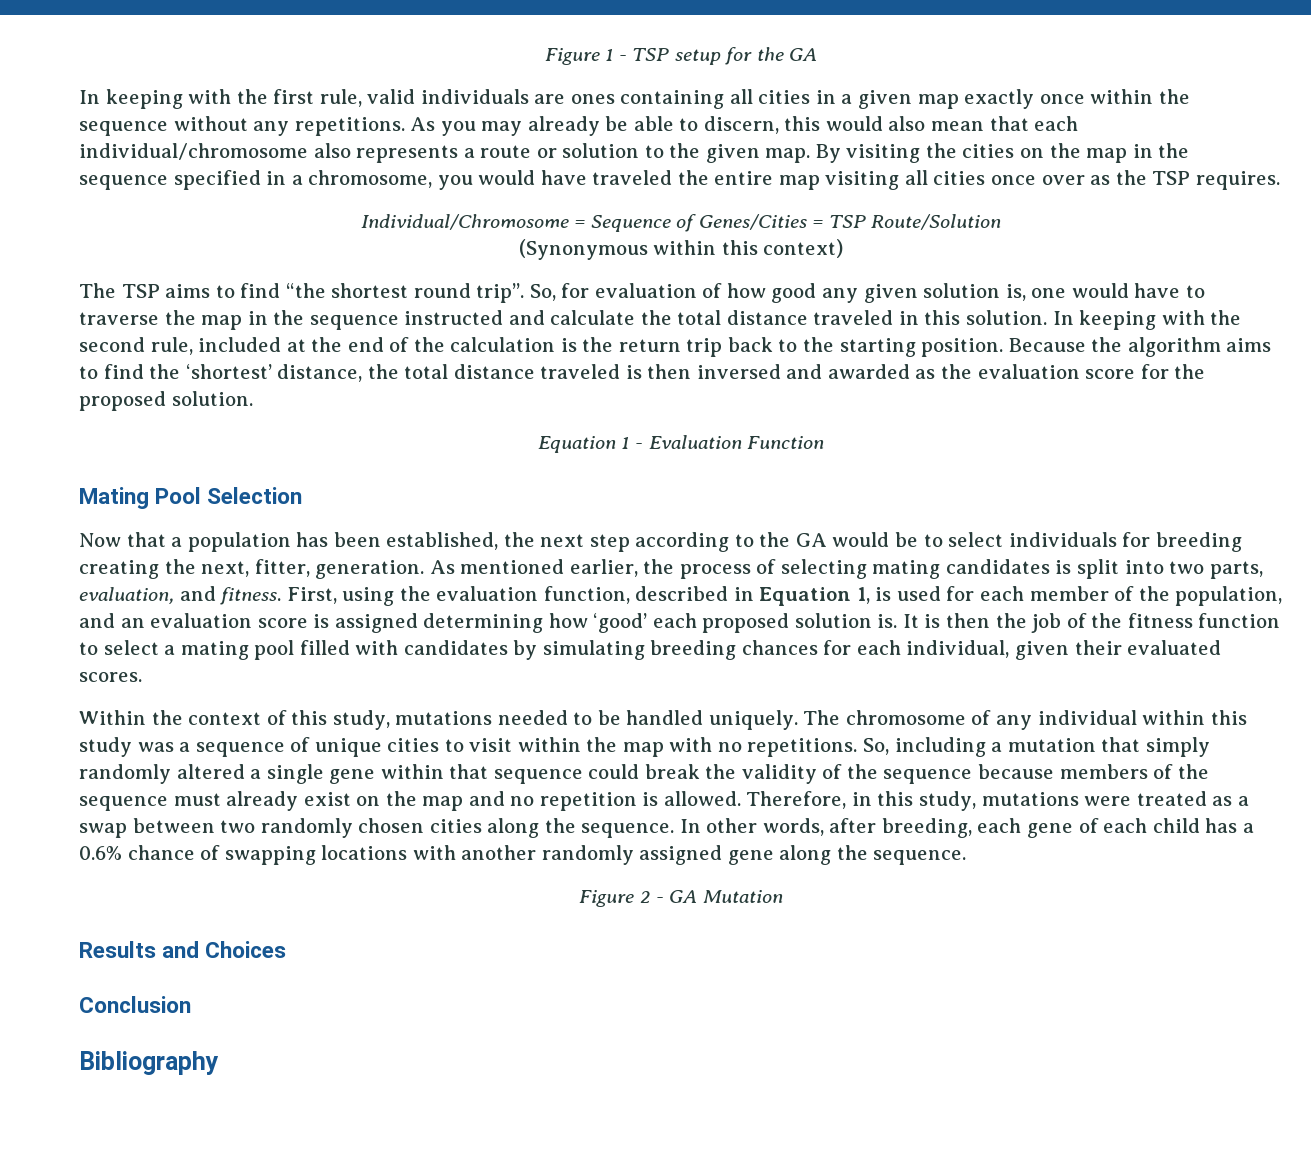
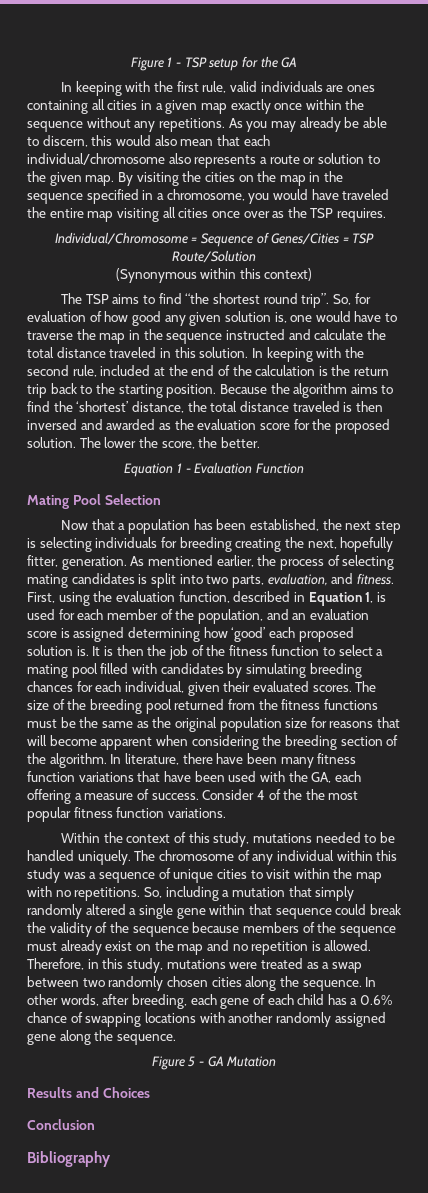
+ The lower the score, the better.
- Now that a population has been established, the next step according to the GA would be to select individuals for breeding creating the next, fitter, generation.
+ Now that a population has been established, the next step is selecting individuals for breeding creating the next, hopefully fitter, generation.
+ The size of the breeding pool returned from the fitness functions must be the same as the original population size for reasons that will become apparent when considering the breeding section of the algorithm. In literature, there have been many fitness function variations that have been used with the GA, each offering a measure of success. Consider 4 of the the most popular fitness function variations.
- Figure 2 - GA Mutation
+ Figure 5 - GA Mutation

